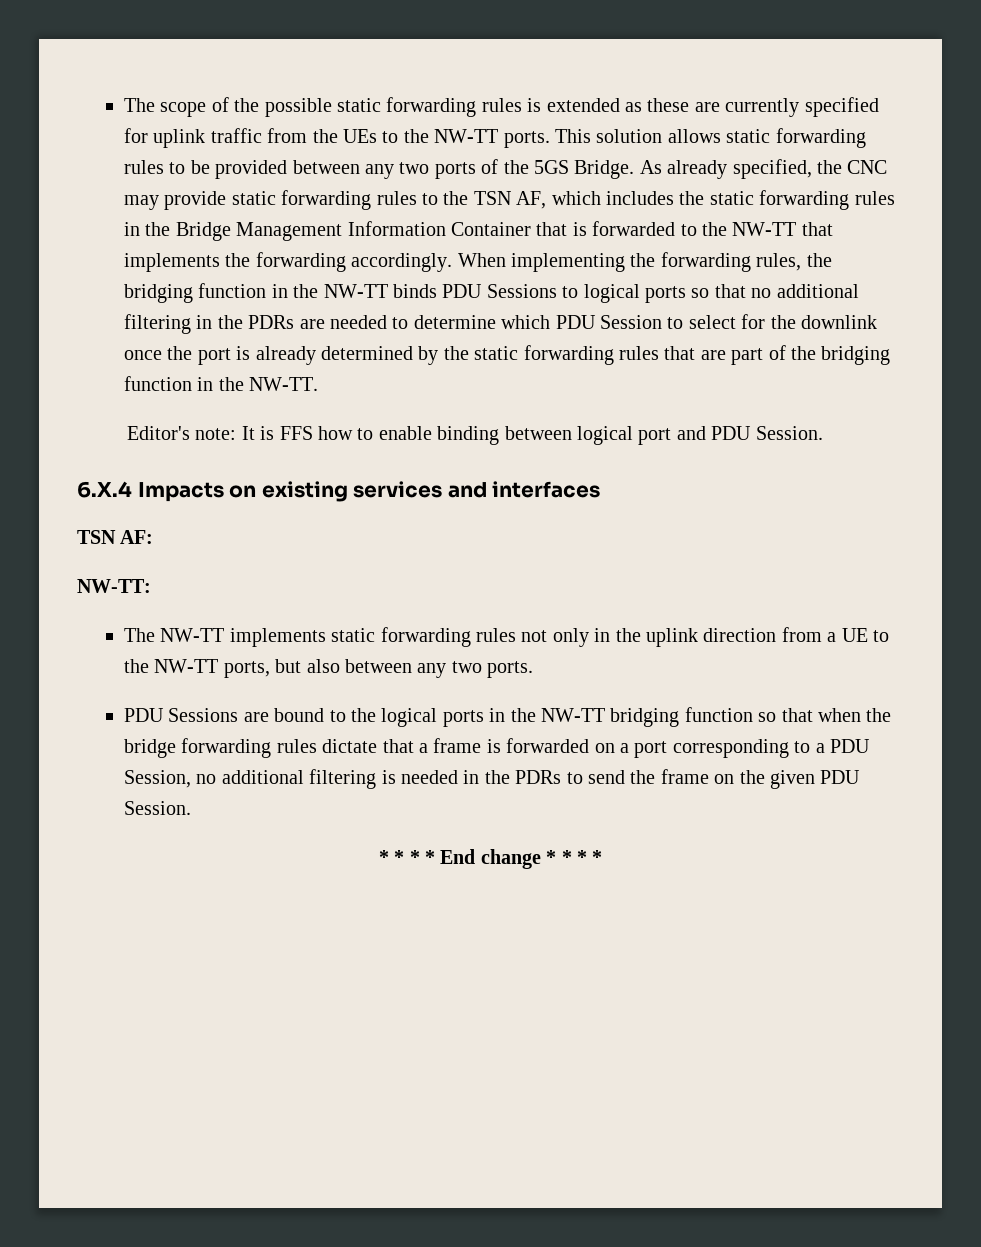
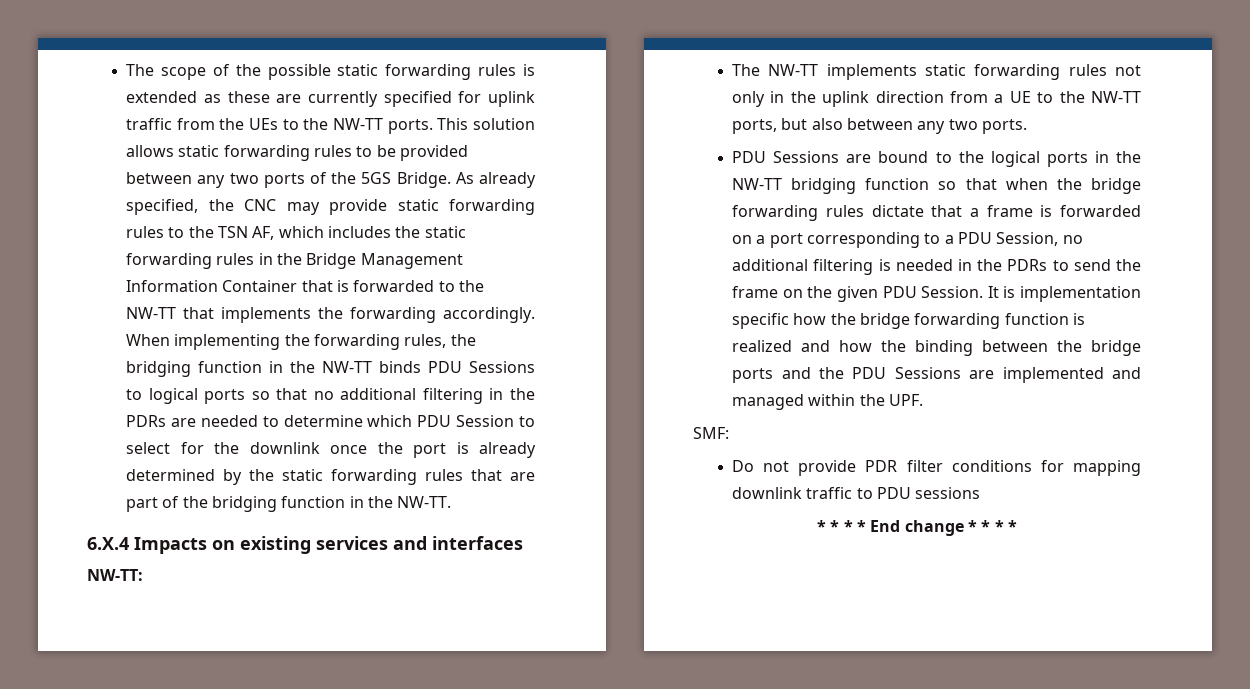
- Editor's note: It is FFS how to enable binding between logical port and PDU Session.
- TSN AF:
+ It is implementation specific how the bridge forwarding function is realized and how the binding between the bridge ports and the PDU Sessions are implemented and managed within the UPF.
+ SMF:
+ Do not provide PDR filter conditions for mapping downlink traffic to PDU sessions

